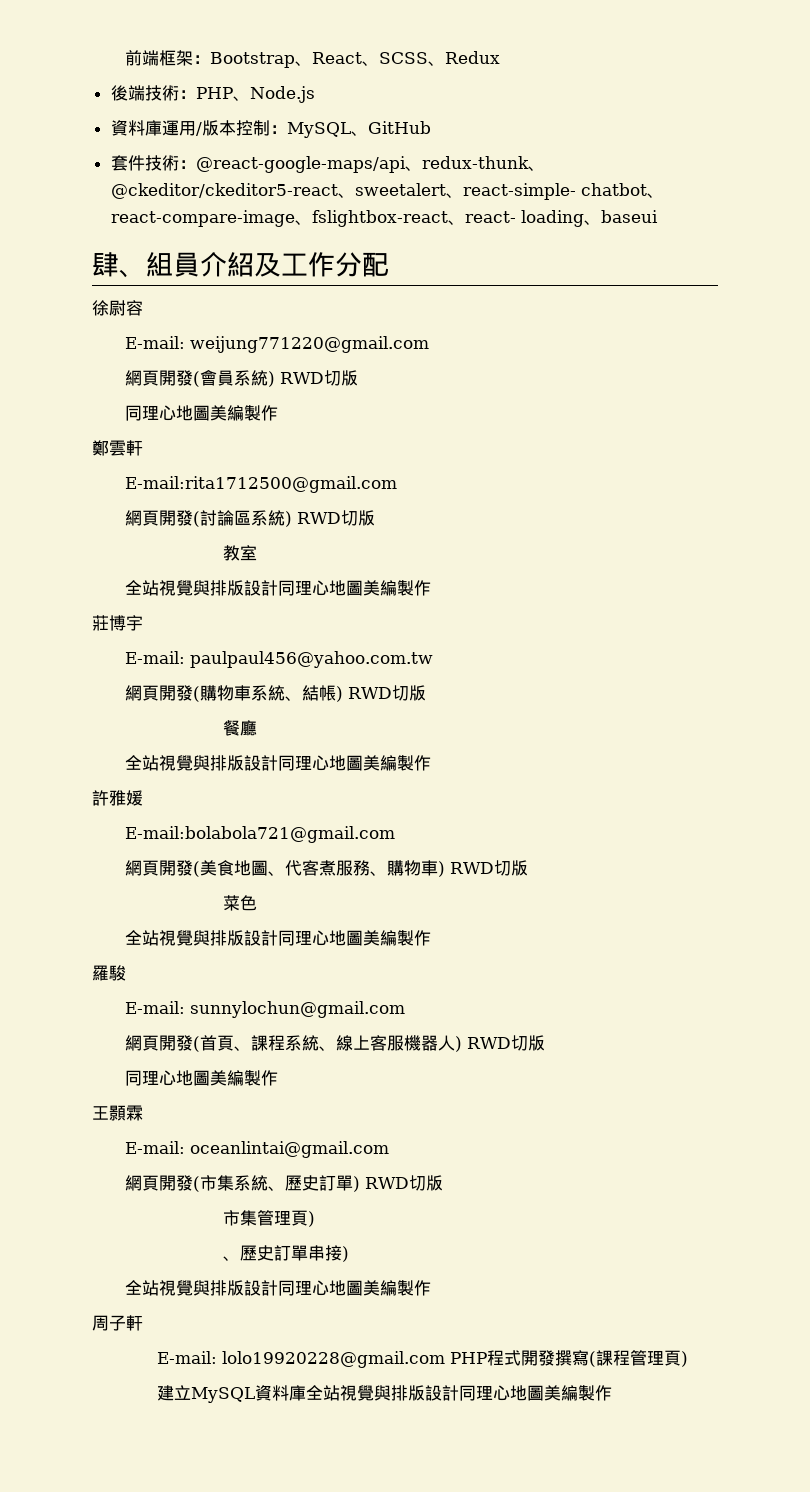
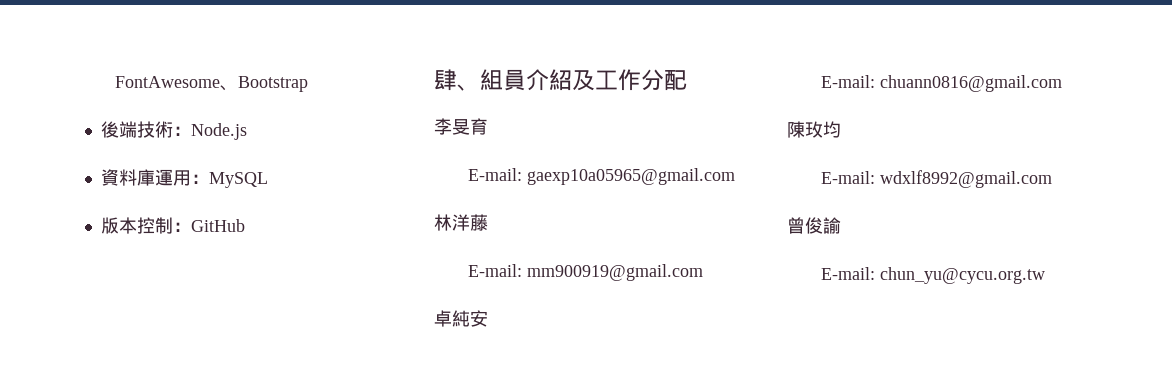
- 前端框架：Bootstrap、React、SCSS、Redux
+ FontAwesome、Bootstrap
- 後端技術：PHP、Node.js
+ 後端技術：Node.js
- 資料庫運用/版本控制：MySQL、GitHub
+ 資料庫運用：MySQL
+ 版本控制：GitHub
- 套件技術：@react-google-maps/api、redux-thunk、@ckeditor/ckeditor5-react、sweetalert、react-simple- chatbot、react-compare-image、fslightbox-react、react- loading、baseui
- 徐尉容
- E-mail: weijung771220@gmail.com
- 網頁開發(會員系統) RWD切版
- 同理心地圖美編製作
- 鄭雲軒
- E-mail:rita1712500@gmail.com
- 網頁開發(討論區系統) RWD切版
- 教室
- 全站視覺與排版設計同理心地圖美編製作
- 莊博宇
- E-mail: paulpaul456@yahoo.com.tw
- 網頁開發(購物車系統、結帳) RWD切版
- 餐廳
- 全站視覺與排版設計同理心地圖美編製作
- 許雅媛
- E-mail:bolabola721@gmail.com
- 網頁開發(美食地圖、代客煮服務、購物車) RWD切版
- 菜色
- 全站視覺與排版設計同理心地圖美編製作
- 羅駿
- E-mail: sunnylochun@gmail.com
- 網頁開發(首頁、課程系統、線上客服機器人) RWD切版
- 同理心地圖美編製作
- 王顥霖
- E-mail: oceanlintai@gmail.com
- 網頁開發(市集系統、歷史訂單) RWD切版
- 市集管理頁)
- 、歷史訂單串接)
- 全站視覺與排版設計同理心地圖美編製作
- 周子軒
- E-mail: lolo19920228@gmail.com PHP程式開發撰寫(課程管理頁)
- 建立MySQL資料庫全站視覺與排版設計同理心地圖美編製作
+ 李旻育
+ E-mail: gaexp10a05965@gmail.com
+ 林洋藤
+ E-mail: mm900919@gmail.com
+ 卓純安
+ E-mail: chuann0816@gmail.com
+ 陳玫均
+ E-mail: wdxlf8992@gmail.com
+ 曾俊諭
+ E-mail: chun_yu@cycu.org.tw

